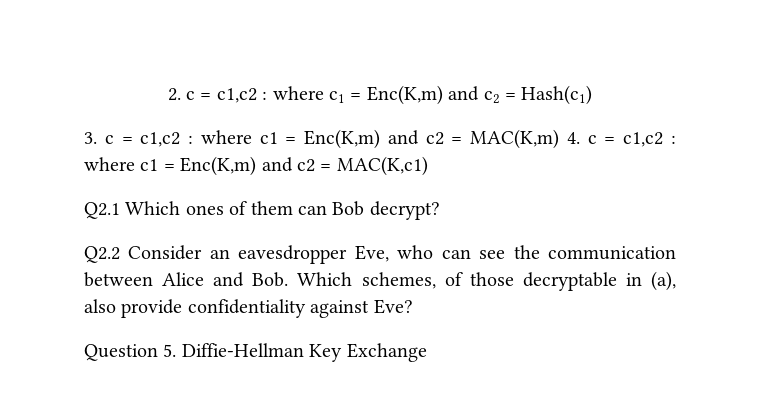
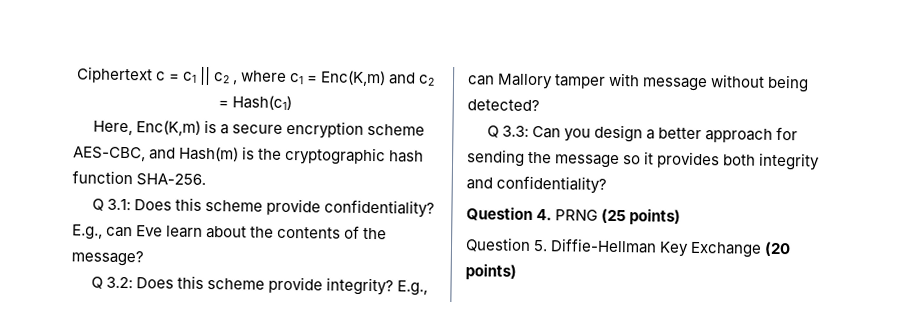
- 2. c = c1,c2 : where c1 = Enc(K,m) and c2 = Hash(c1)
+ Ciphertext c = c1 || c2 , where c1 = Enc(K,m) and c2 = Hash(c1)
- 3. c = c1,c2 : where c1 = Enc(K,m) and c2 = MAC(K,m) 4. c = c1,c2 : where c1 = Enc(K,m) and c2 = MAC(K,c1)
- Q2.1 Which ones of them can Bob decrypt?
- Q2.2 Consider an eavesdropper Eve, who can see the communication between Alice and Bob. Which schemes, of those decryptable in (a), also provide confidentiality against Eve?
+ Here, Enc(K,m) is a secure encryption scheme AES-CBC, and Hash(m) is the cryptographic hash function SHA-256.
+ Q 3.1: Does this scheme provide confidentiality? E.g., can Eve learn about the contents of the message?
+ Q 3.2: Does this scheme provide integrity? E.g., can Mallory tamper with message without being detected?
+ Q 3.3: Can you design a better approach for sending the message so it provides both integrity and confidentiality?
+ Question 4. PRNG (25 points)
- Question 5. Diffie-Hellman Key Exchange
+ Question 5. Diffie-Hellman Key Exchange (20 points)

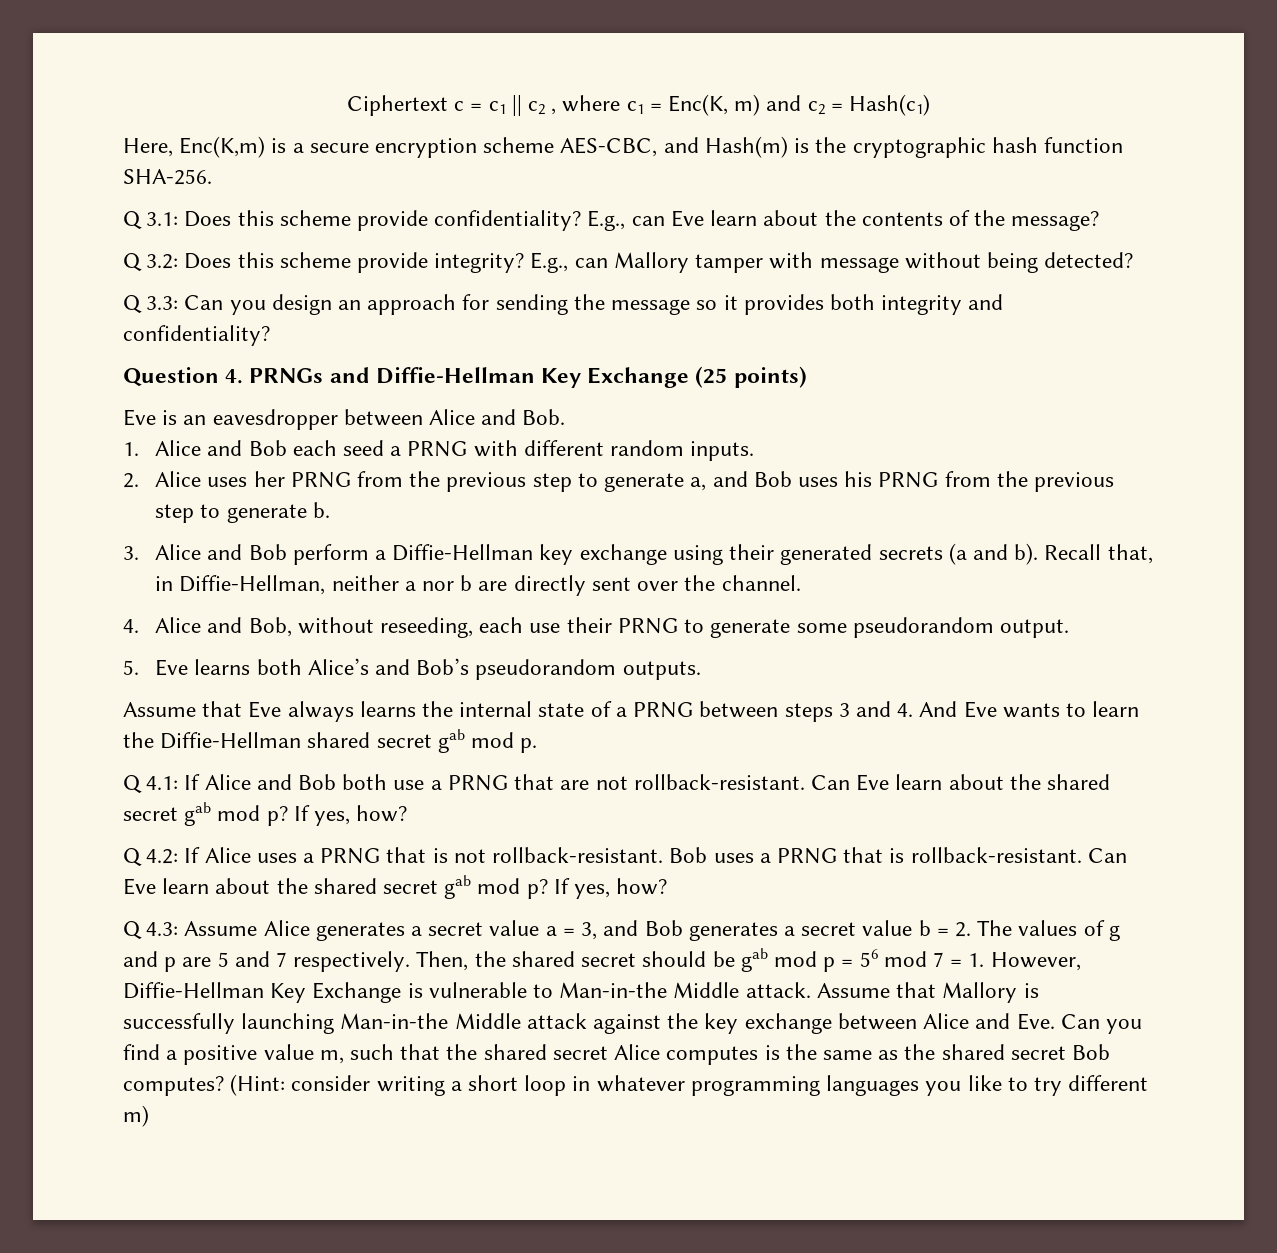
- Ciphertext c = c1 || c2 , where c1 = Enc(K,m) and c2 = Hash(c1)
+ Ciphertext c = c1 || c2 , where c1 = Enc(K, m) and c2 = Hash(c1)
- Q 3.3: Can you design a better approach for sending the message so it provides both integrity and confidentiality?
+ Q 3.3: Can you design an approach for sending the message so it provides both integrity and confidentiality?
- Question 4. PRNG (25 points)
- Question 5. Diffie-Hellman Key Exchange (20 points)
+ Question 4. PRNGs and Diffie-Hellman Key Exchange (25 points)
+ Eve is an eavesdropper between Alice and Bob.
+ 1. Alice and Bob each seed a PRNG with different random inputs.
+ 2. Alice uses her PRNG from the previous step to generate a, and Bob uses his PRNG from the previous step to generate b.
+ 3. Alice and Bob perform a Diffie-Hellman key exchange using their generated secrets (a and b). Recall that, in Diffie-Hellman, neither a nor b are directly sent over the channel.
+ 4. Alice and Bob, without reseeding, each use their PRNG to generate some pseudorandom output.
+ 5. Eve learns both Alice’s and Bob’s pseudorandom outputs.
+ Assume that Eve always learns the internal state of a PRNG between steps 3 and 4. And Eve wants to learn the Diffie-Hellman shared secret gab mod p.
+ Q 4.1: If Alice and Bob both use a PRNG that are not rollback-resistant. Can Eve learn about the shared secret gab mod p? If yes, how?
+ Q 4.2: If Alice uses a PRNG that is not rollback-resistant. Bob uses a PRNG that is rollback-resistant. Can Eve learn about the shared secret gab mod p? If yes, how?
+ Q 4.3: Assume Alice generates a secret value a = 3, and Bob generates a secret value b = 2. The values of g and p are 5 and 7 respectively. Then, the shared secret should be gab mod p = 56 mod 7 = 1. However, Diffie-Hellman Key Exchange is vulnerable to Man-in-the Middle attack. Assume that Mallory is successfully launching Man-in-the Middle attack against the key exchange between Alice and Eve. Can you find a positive value m, such that the shared secret Alice computes is the same as the shared secret Bob computes? (Hint: consider writing a short loop in whatever programming languages you like to try different m)

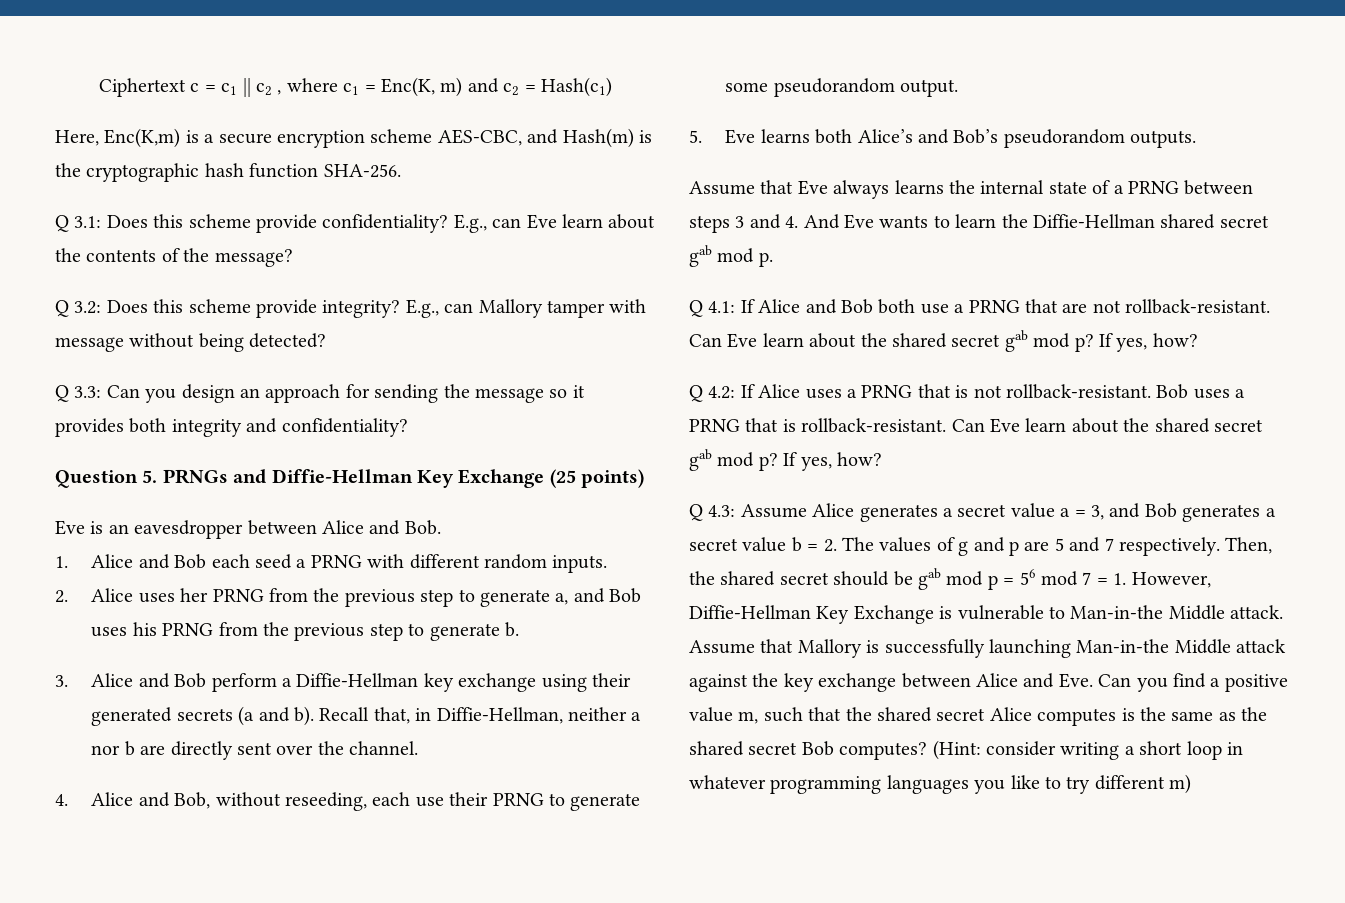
- Question 4. PRNGs and Diffie-Hellman Key Exchange (25 points)
+ Question 5. PRNGs and Diffie-Hellman Key Exchange (25 points)

